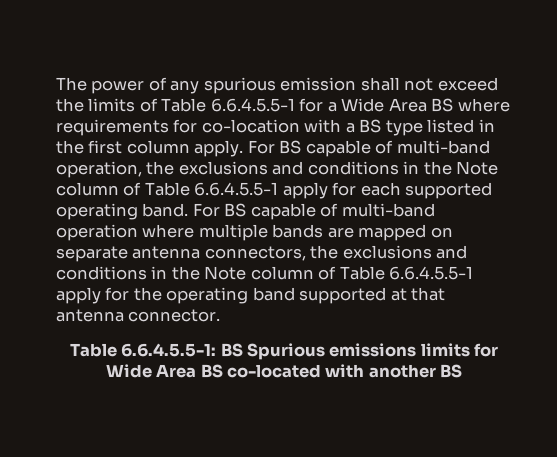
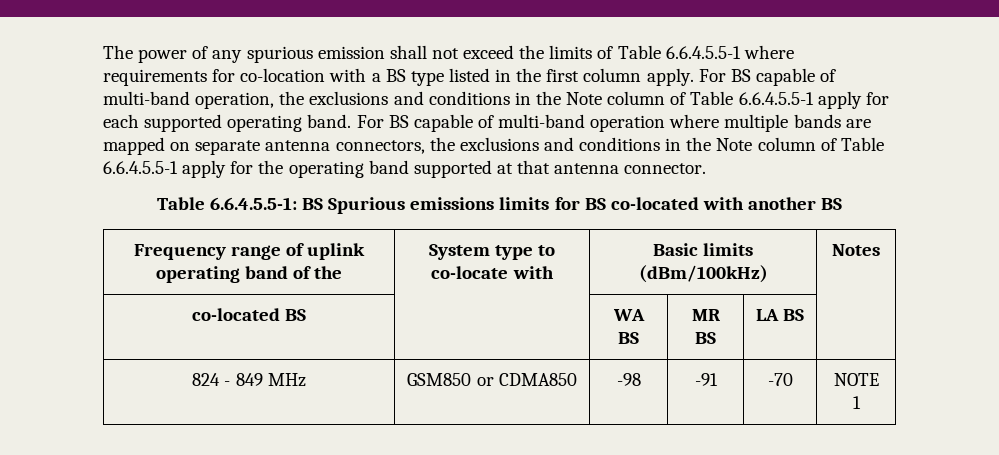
- The power of any spurious emission shall not exceed the limits of Table 6.6.4.5.5-1 for a Wide Area BS where requirements for co-location with a BS type listed in the first column apply.
+ The power of any spurious emission shall not exceed the limits of Table 6.6.4.5.5-1 where requirements for co-location with a BS type listed in the first column apply.
- Table 6.6.4.5.5-1: BS Spurious emissions limits for Wide Area BS co-located with another BS
+ Table 6.6.4.5.5-1: BS Spurious emissions limits for BS co-located with another BS
+ Frequency range of uplink operating band of the | System type to co-locate with | Basic limits (dBm/100kHz) | Notes
+ co-located BS | | WA BS | MR BS | LA BS |
+ 824 - 849 MHz | GSM850 or CDMA850 | -98 | -91 | -70 | NOTE 1

